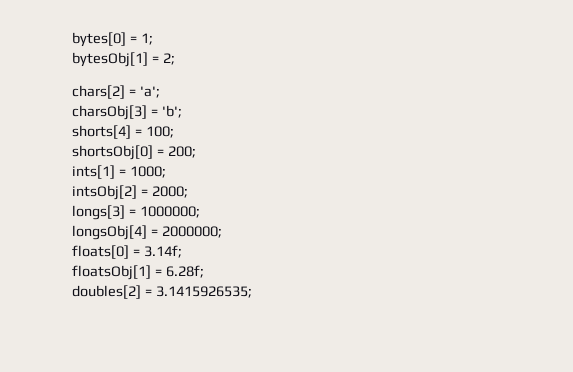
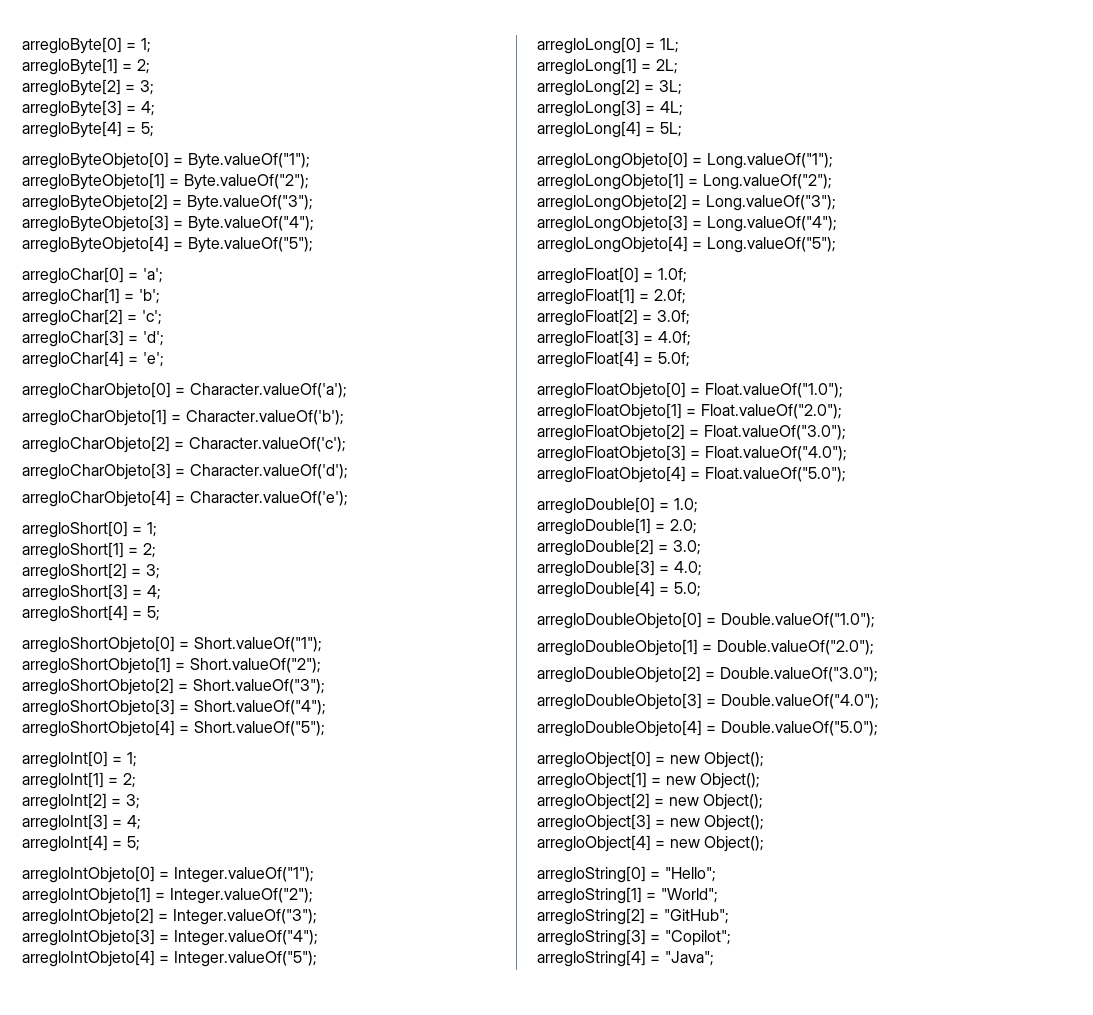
- bytes[0] = 1;
- bytesObj[1] = 2;
- chars[2] = 'a';
+ arregloByte[0] = 1;
+ arregloByte[1] = 2;
+ arregloByte[2] = 3;
+ arregloByte[3] = 4;
+ arregloByte[4] = 5;
+ arregloByteObjeto[0] = Byte.valueOf("1");
+ arregloByteObjeto[1] = Byte.valueOf("2");
+ arregloByteObjeto[2] = Byte.valueOf("3");
+ arregloByteObjeto[3] = Byte.valueOf("4");
+ arregloByteObjeto[4] = Byte.valueOf("5");
+ arregloChar[0] = 'a';
- charsObj[3] = 'b';
+ arregloChar[1] = 'b';
- shorts[4] = 100;
- shortsObj[0] = 200;
- ints[1] = 1000;
- intsObj[2] = 2000;
- longs[3] = 1000000;
- longsObj[4] = 2000000;
- floats[0] = 3.14f;
- floatsObj[1] = 6.28f;
- doubles[2] = 3.1415926535;
+ arregloChar[2] = 'c';
+ arregloChar[3] = 'd';
+ arregloChar[4] = 'e';
+ arregloCharObjeto[0] = Character.valueOf('a');
+ arregloCharObjeto[1] = Character.valueOf('b');
+ arregloCharObjeto[2] = Character.valueOf('c');
+ arregloCharObjeto[3] = Character.valueOf('d');
+ arregloCharObjeto[4] = Character.valueOf('e');
+ arregloShort[0] = 1;
+ arregloShort[1] = 2;
+ arregloShort[2] = 3;
+ arregloShort[3] = 4;
+ arregloShort[4] = 5;
+ arregloShortObjeto[0] = Short.valueOf("1");
+ arregloShortObjeto[1] = Short.valueOf("2");
+ arregloShortObjeto[2] = Short.valueOf("3");
+ arregloShortObjeto[3] = Short.valueOf("4");
+ arregloShortObjeto[4] = Short.valueOf("5");
+ arregloInt[0] = 1;
+ arregloInt[1] = 2;
+ arregloInt[2] = 3;
+ arregloInt[3] = 4;
+ arregloInt[4] = 5;
+ arregloIntObjeto[0] = Integer.valueOf("1");
+ arregloIntObjeto[1] = Integer.valueOf("2");
+ arregloIntObjeto[2] = Integer.valueOf("3");
+ arregloIntObjeto[3] = Integer.valueOf("4");
+ arregloIntObjeto[4] = Integer.valueOf("5");
+ arregloLong[0] = 1L;
+ arregloLong[1] = 2L;
+ arregloLong[2] = 3L;
+ arregloLong[3] = 4L;
+ arregloLong[4] = 5L;
+ arregloLongObjeto[0] = Long.valueOf("1");
+ arregloLongObjeto[1] = Long.valueOf("2");
+ arregloLongObjeto[2] = Long.valueOf("3");
+ arregloLongObjeto[3] = Long.valueOf("4");
+ arregloLongObjeto[4] = Long.valueOf("5");
+ arregloFloat[0] = 1.0f;
+ arregloFloat[1] = 2.0f;
+ arregloFloat[2] = 3.0f;
+ arregloFloat[3] = 4.0f;
+ arregloFloat[4] = 5.0f;
+ arregloFloatObjeto[0] = Float.valueOf("1.0");
+ arregloFloatObjeto[1] = Float.valueOf("2.0");
+ arregloFloatObjeto[2] = Float.valueOf("3.0");
+ arregloFloatObjeto[3] = Float.valueOf("4.0");
+ arregloFloatObjeto[4] = Float.valueOf("5.0");
+ arregloDouble[0] = 1.0;
+ arregloDouble[1] = 2.0;
+ arregloDouble[2] = 3.0;
+ arregloDouble[3] = 4.0;
+ arregloDouble[4] = 5.0;
+ arregloDoubleObjeto[0] = Double.valueOf("1.0");
+ arregloDoubleObjeto[1] = Double.valueOf("2.0");
+ arregloDoubleObjeto[2] = Double.valueOf("3.0");
+ arregloDoubleObjeto[3] = Double.valueOf("4.0");
+ arregloDoubleObjeto[4] = Double.valueOf("5.0");
+ arregloObject[0] = new Object();
+ arregloObject[1] = new Object();
+ arregloObject[2] = new Object();
+ arregloObject[3] = new Object();
+ arregloObject[4] = new Object();
+ arregloString[0] = "Hello";
+ arregloString[1] = "World";
+ arregloString[2] = "GitHub";
+ arregloString[3] = "Copilot";
+ arregloString[4] = "Java";

